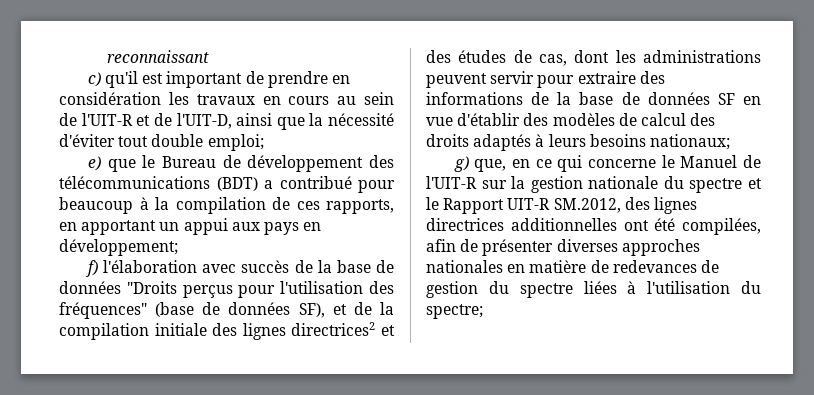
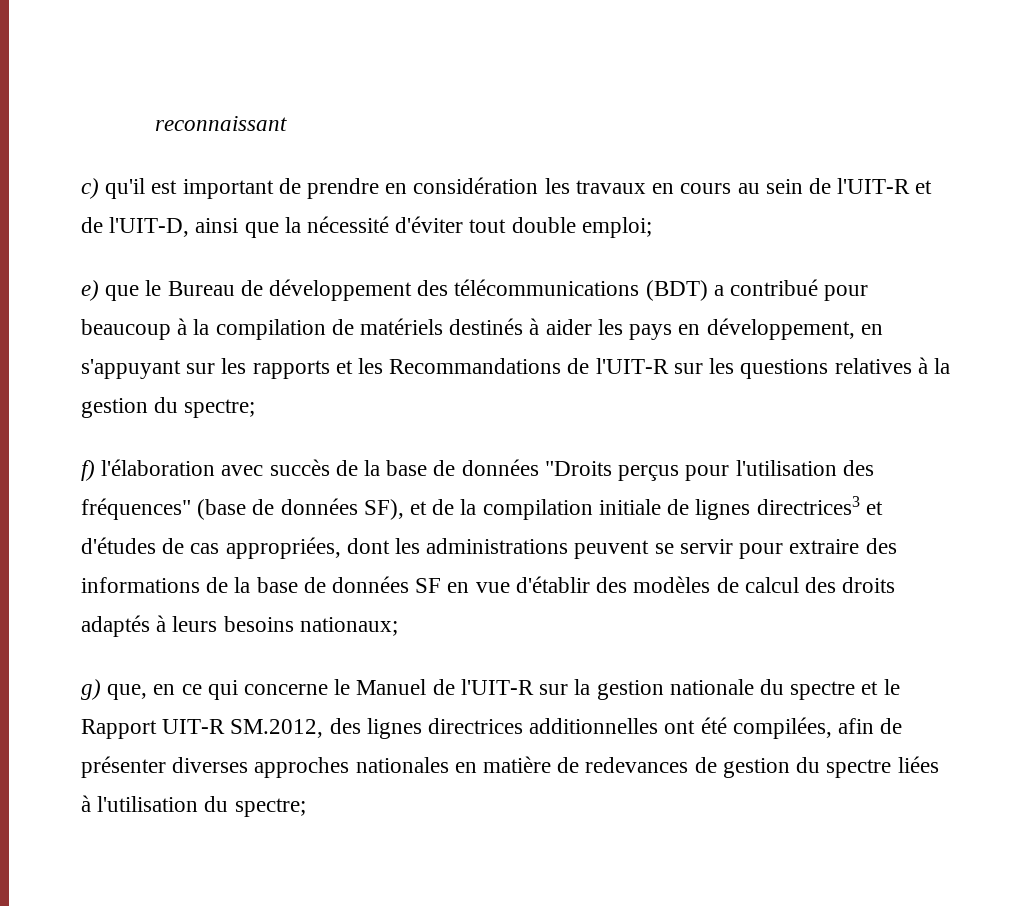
- e) que le Bureau de développement des télécommunications (BDT) a contribué pour beaucoup à la compilation de ces rapports, en apportant un appui aux pays en développement;
+ e) que le Bureau de développement des télécommunications (BDT) a contribué pour beaucoup à la compilation de matériels destinés à aider les pays en développement, en s'appuyant sur les rapports et les Recommandations de l'UIT-R sur les questions relatives à la gestion du spectre;
- f) l'élaboration avec succès de la base de données "Droits perçus pour l'utilisation des fréquences" (base de données SF), et de la compilation initiale des lignes directrices2 et des études de cas, dont les administrations peuvent servir pour extraire des informations de la base de données SF en vue d'établir des modèles de calcul des droits adaptés à leurs besoins nationaux;
+ f) l'élaboration avec succès de la base de données "Droits perçus pour l'utilisation des fréquences" (base de données SF), et de la compilation initiale de lignes directrices3 et d'études de cas appropriées, dont les administrations peuvent se servir pour extraire des informations de la base de données SF en vue d'établir des modèles de calcul des droits adaptés à leurs besoins nationaux;

